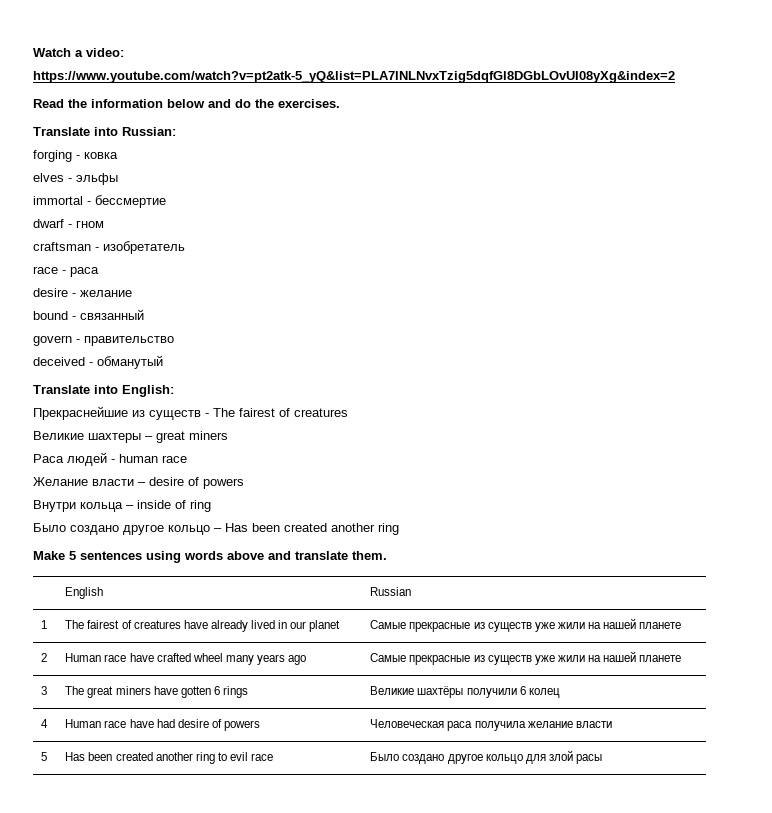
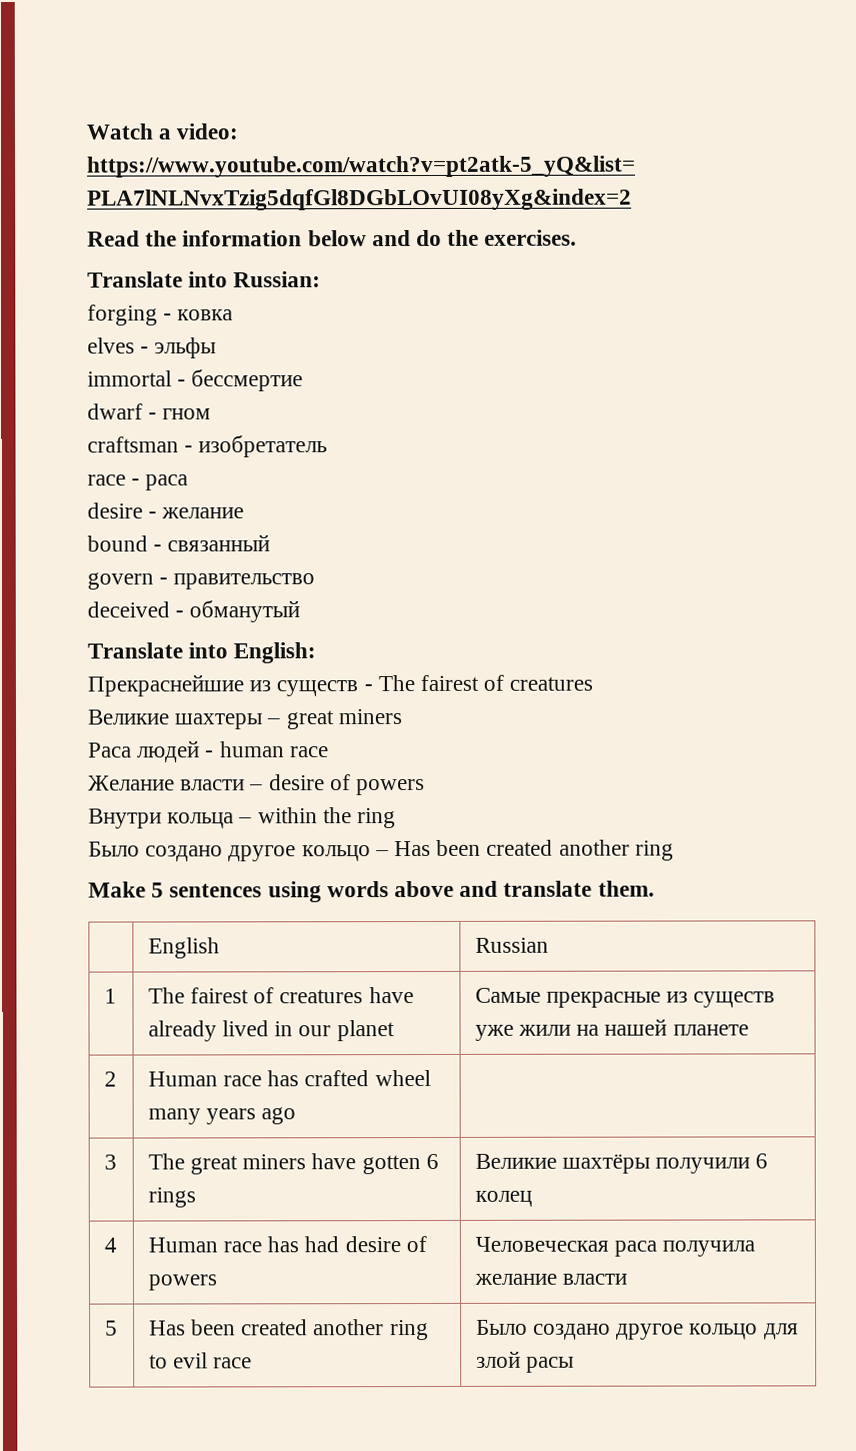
- Внутри кольца – inside of ring
+ Внутри кольца – within the ring
- 2 | Human race have crafted wheel many years ago | Самые прекрасные из существ уже жили на нашей планете
+ 2 | Human race has crafted wheel many years ago |
- 4 | Human race have had desire of powers | Человеческая раса получила желание власти
+ 4 | Human race has had desire of powers | Человеческая раса получила желание власти

